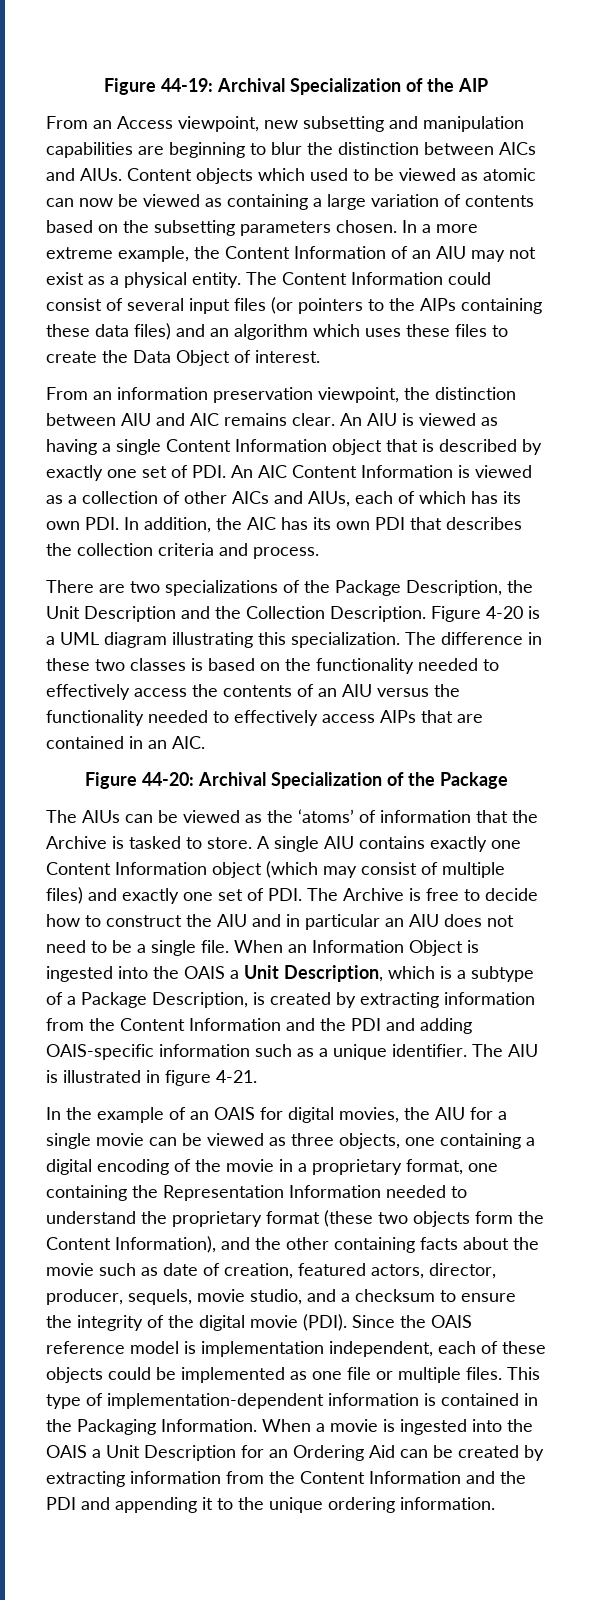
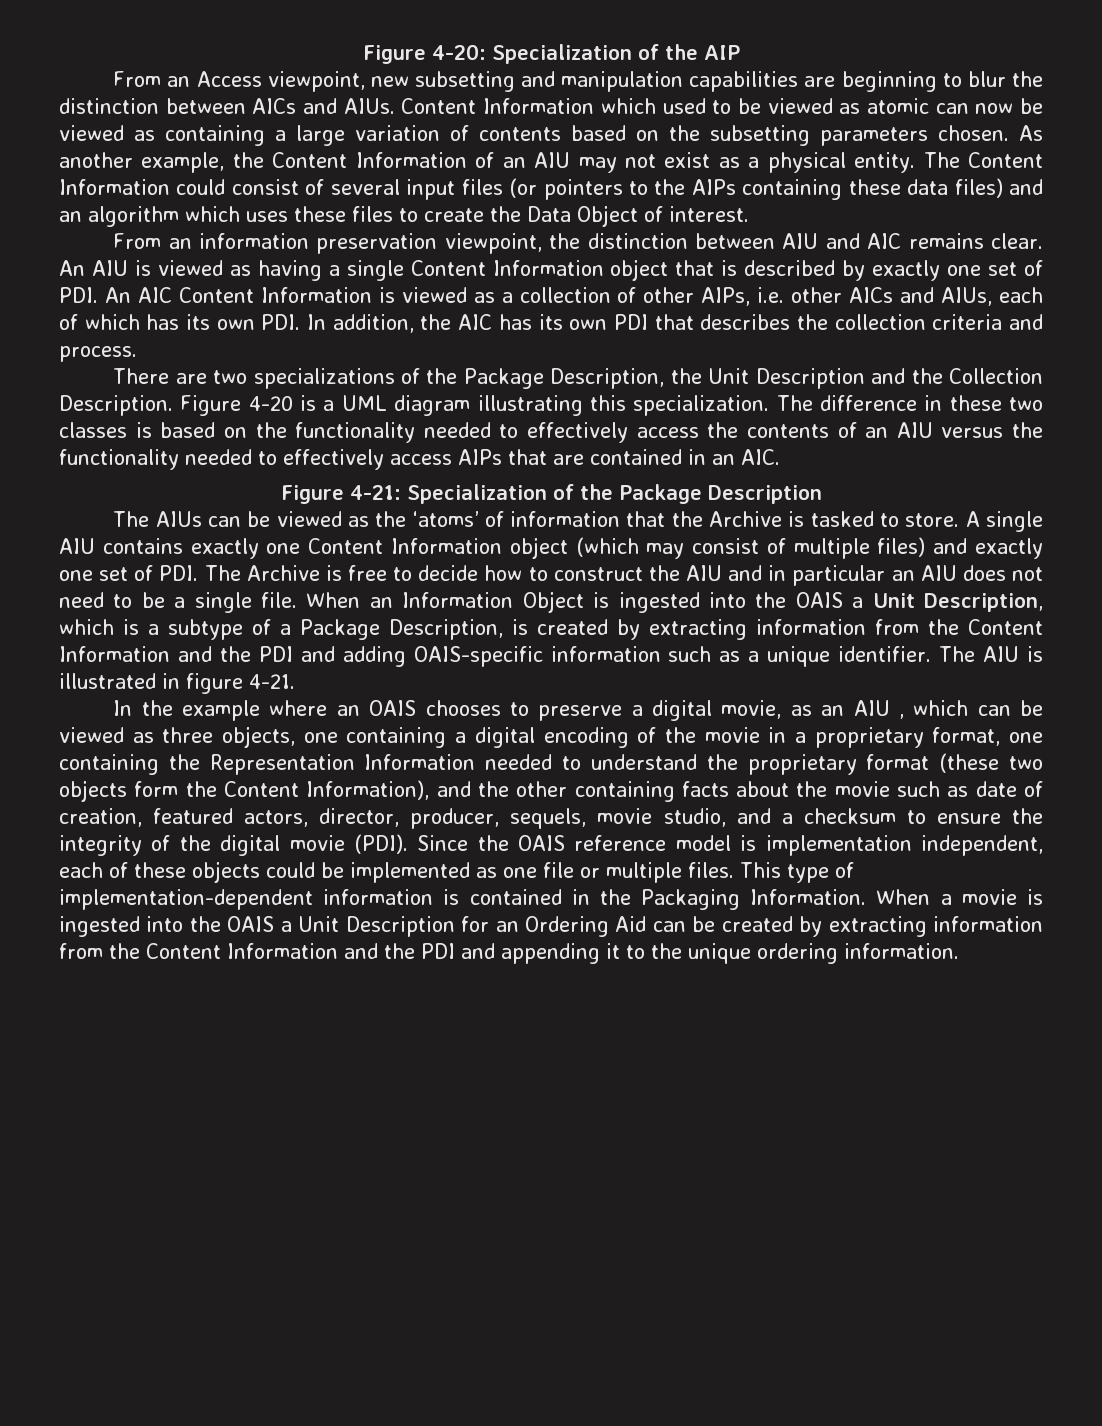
- Figure 44-19: Archival Specialization of the AIP
+ Figure 4-20: Specialization of the AIP
- Content objects which used to be viewed as atomic can now be viewed as containing a large variation of contents based on the subsetting parameters chosen.
+ Content Information which used to be viewed as atomic can now be viewed as containing a large variation of contents based on the subsetting parameters chosen.
- In a more extreme example, the Content Information of an AIU may not exist as a physical entity.
+ As another example, the Content Information of an AIU may not exist as a physical entity.
- An AIU is viewed as having a single Content Information object that is described by exactly one set of PDI. An AIC Content Information is viewed as a collection of other AICs and AIUs, each of which has its own PDI. In addition, the AIC has its own PDI that describes the collection criteria and process.
+ An AIU is viewed as having a single Content Information object that is described by exactly one set of PDI. An AIC Content Information is viewed as a collection of other AIPs, i.e. other AICs and AIUs, each of which has its own PDI. In addition, the AIC has its own PDI that describes the collection criteria and process.
- Figure 44-20: Archival Specialization of the Package
+ Figure 4-21: Specialization of the Package Description
- In the example of an OAIS for digital movies, the AIU for a single movie can be viewed as three objects, one containing a digital encoding of the movie in a proprietary format, one containing the Representation Information needed to understand the proprietary format (these two objects form the Content Information), and the other containing facts about the movie such as date of creation, featured actors, director, producer, sequels, movie studio, and a checksum to ensure the integrity of the digital movie (PDI).
+ In the example where an OAIS chooses to preserve a digital movie, as an AIU , which can be viewed as three objects, one containing a digital encoding of the movie in a proprietary format, one containing the Representation Information needed to understand the proprietary format (these two objects form the Content Information), and the other containing facts about the movie such as date of creation, featured actors, director, producer, sequels, movie studio, and a checksum to ensure the integrity of the digital movie (PDI).

